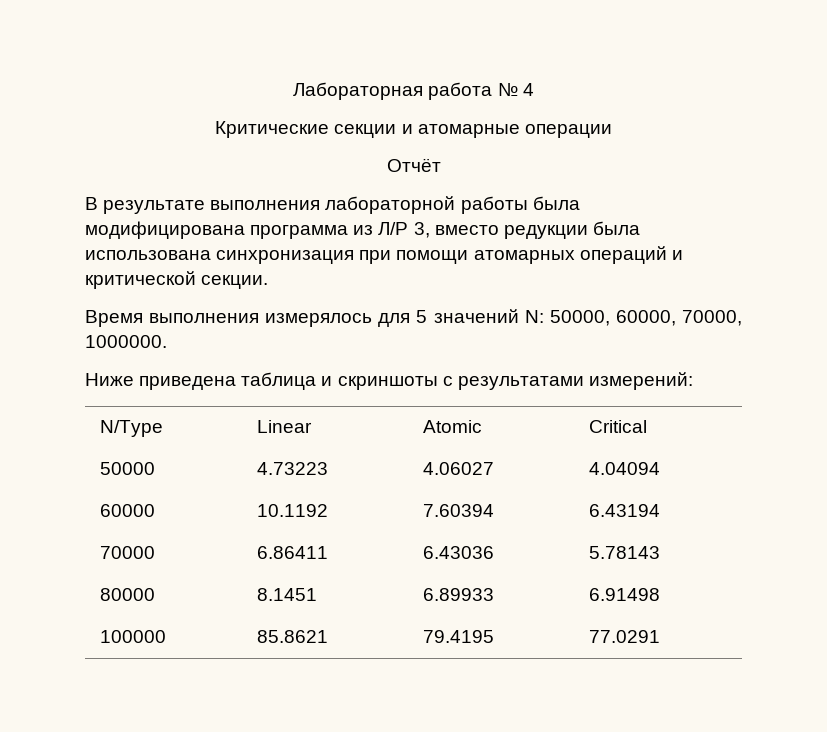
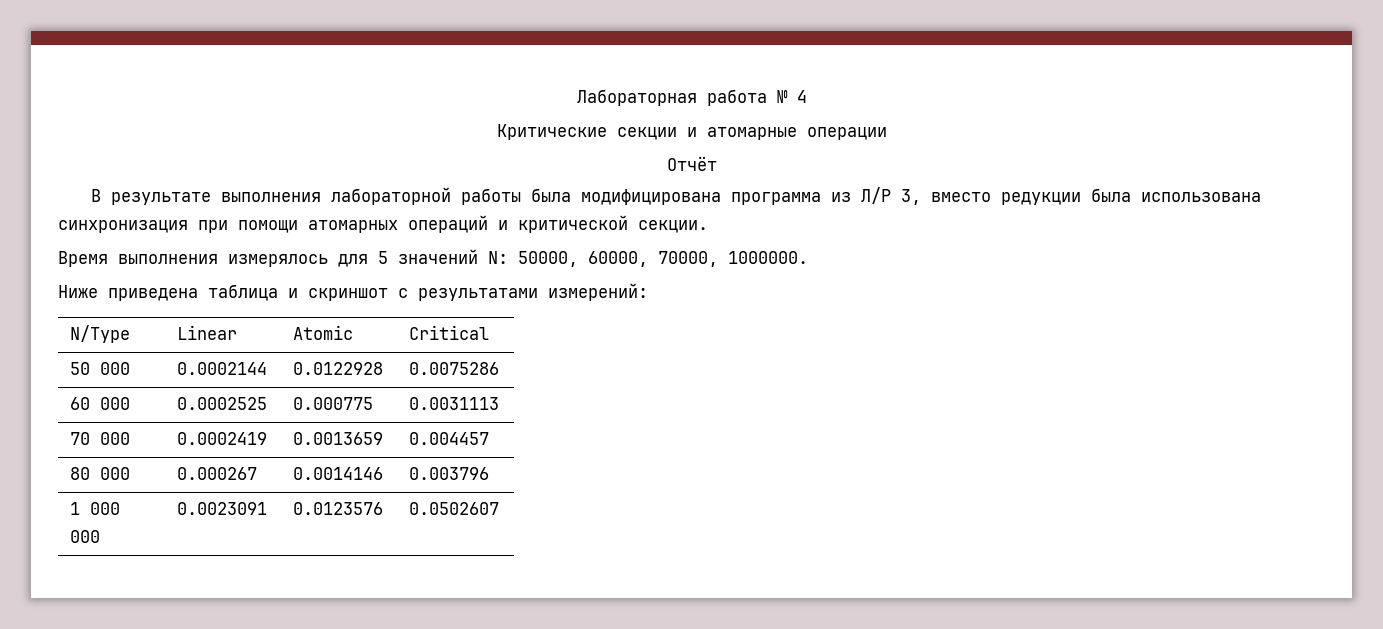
- Ниже приведена таблица и скриншоты с результатами измерений:
+ Ниже приведена таблица и скриншот с результатами измерений:
- 50000 | 4.73223 | 4.06027 | 4.04094
- 60000 | 10.1192 | 7.60394 | 6.43194
- 70000 | 6.86411 | 6.43036 | 5.78143
- 80000 | 8.1451 | 6.89933 | 6.91498
- 100000 | 85.8621 | 79.4195 | 77.0291
+ 50 000 | 0.0002144 | 0.0122928 | 0.0075286
+ 60 000 | 0.0002525 | 0.000775 | 0.0031113
+ 70 000 | 0.0002419 | 0.0013659 | 0.004457
+ 80 000 | 0.000267 | 0.0014146 | 0.003796
+ 1 000 000 | 0.0023091 | 0.0123576 | 0.0502607

